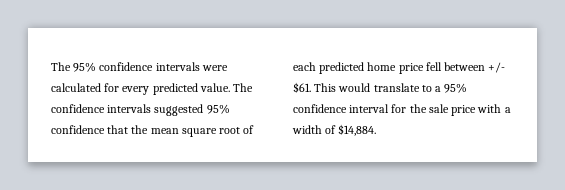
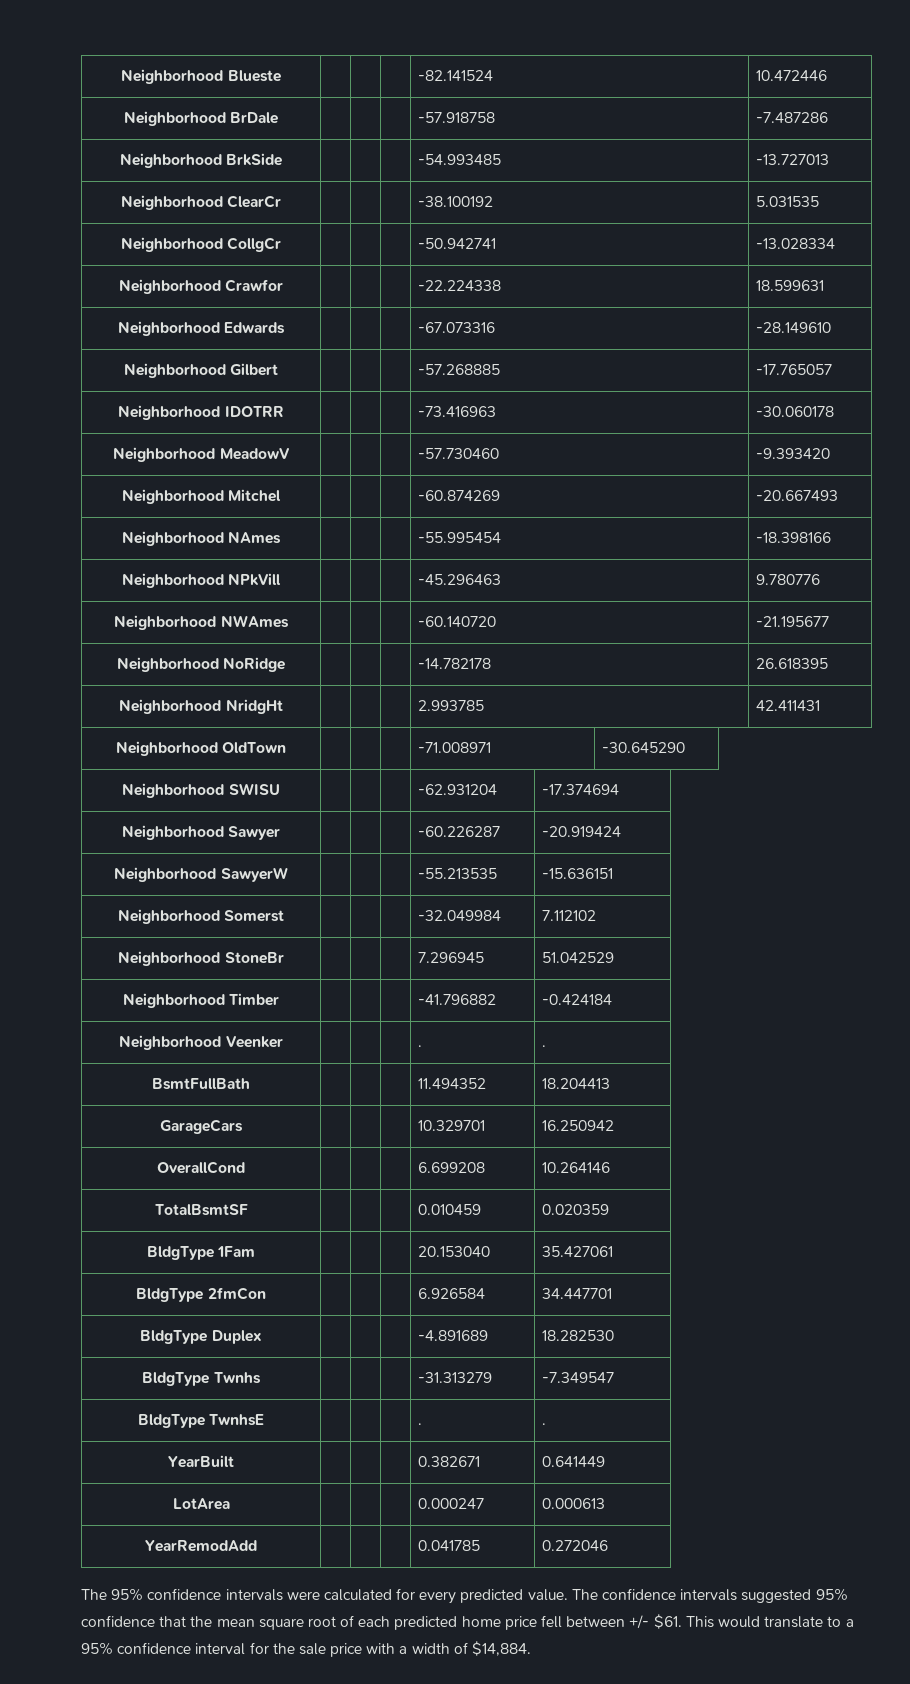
+ Neighborhood Blueste | | | | -82.141524 | 10.472446
+ Neighborhood BrDale | | | | -57.918758 | -7.487286
+ Neighborhood BrkSide | | | | -54.993485 | -13.727013
+ Neighborhood ClearCr | | | | -38.100192 | 5.031535
+ Neighborhood CollgCr | | | | -50.942741 | -13.028334
+ Neighborhood Crawfor | | | | -22.224338 | 18.599631
+ Neighborhood Edwards | | | | -67.073316 | -28.149610
+ Neighborhood Gilbert | | | | -57.268885 | -17.765057
+ Neighborhood IDOTRR | | | | -73.416963 | -30.060178
+ Neighborhood MeadowV | | | | -57.730460 | -9.393420
+ Neighborhood Mitchel | | | | -60.874269 | -20.667493
+ Neighborhood NAmes | | | | -55.995454 | -18.398166
+ Neighborhood NPkVill | | | | -45.296463 | 9.780776
+ Neighborhood NWAmes | | | | -60.140720 | -21.195677
+ Neighborhood NoRidge | | | | -14.782178 | 26.618395
+ Neighborhood NridgHt | | | | 2.993785 | 42.411431
+ Neighborhood OldTown | | | | -71.008971 | -30.645290
+ Neighborhood SWISU | | | | -62.931204 | -17.374694
+ Neighborhood Sawyer | | | | -60.226287 | -20.919424
+ Neighborhood SawyerW | | | | -55.213535 | -15.636151
+ Neighborhood Somerst | | | | -32.049984 | 7.112102
+ Neighborhood StoneBr | | | | 7.296945 | 51.042529
+ Neighborhood Timber | | | | -41.796882 | -0.424184
+ Neighborhood Veenker | | | | . | .
+ BsmtFullBath | | | | 11.494352 | 18.204413
+ GarageCars | | | | 10.329701 | 16.250942
+ OverallCond | | | | 6.699208 | 10.264146
+ TotalBsmtSF | | | | 0.010459 | 0.020359
+ BldgType 1Fam | | | | 20.153040 | 35.427061
+ BldgType 2fmCon | | | | 6.926584 | 34.447701
+ BldgType Duplex | | | | -4.891689 | 18.282530
+ BldgType Twnhs | | | | -31.313279 | -7.349547
+ BldgType TwnhsE | | | | . | .
+ YearBuilt | | | | 0.382671 | 0.641449
+ LotArea | | | | 0.000247 | 0.000613
+ YearRemodAdd | | | | 0.041785 | 0.272046

